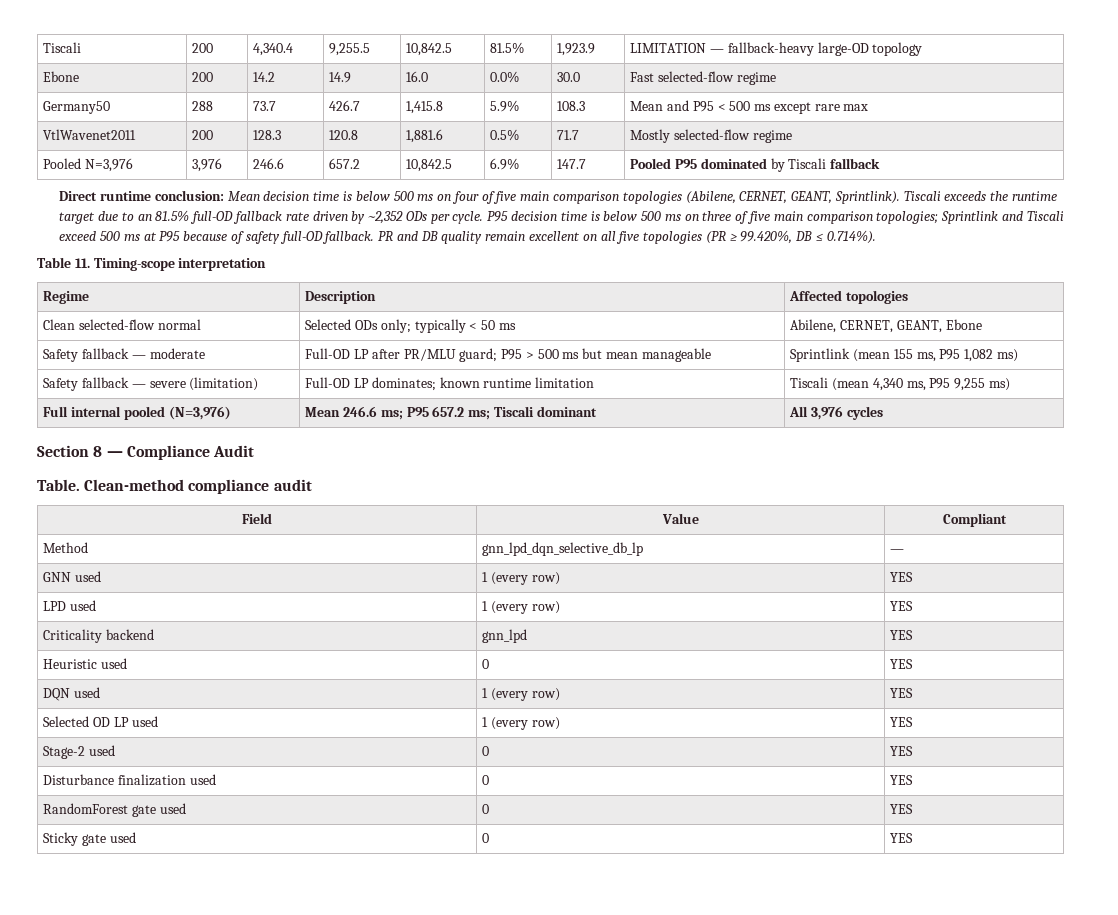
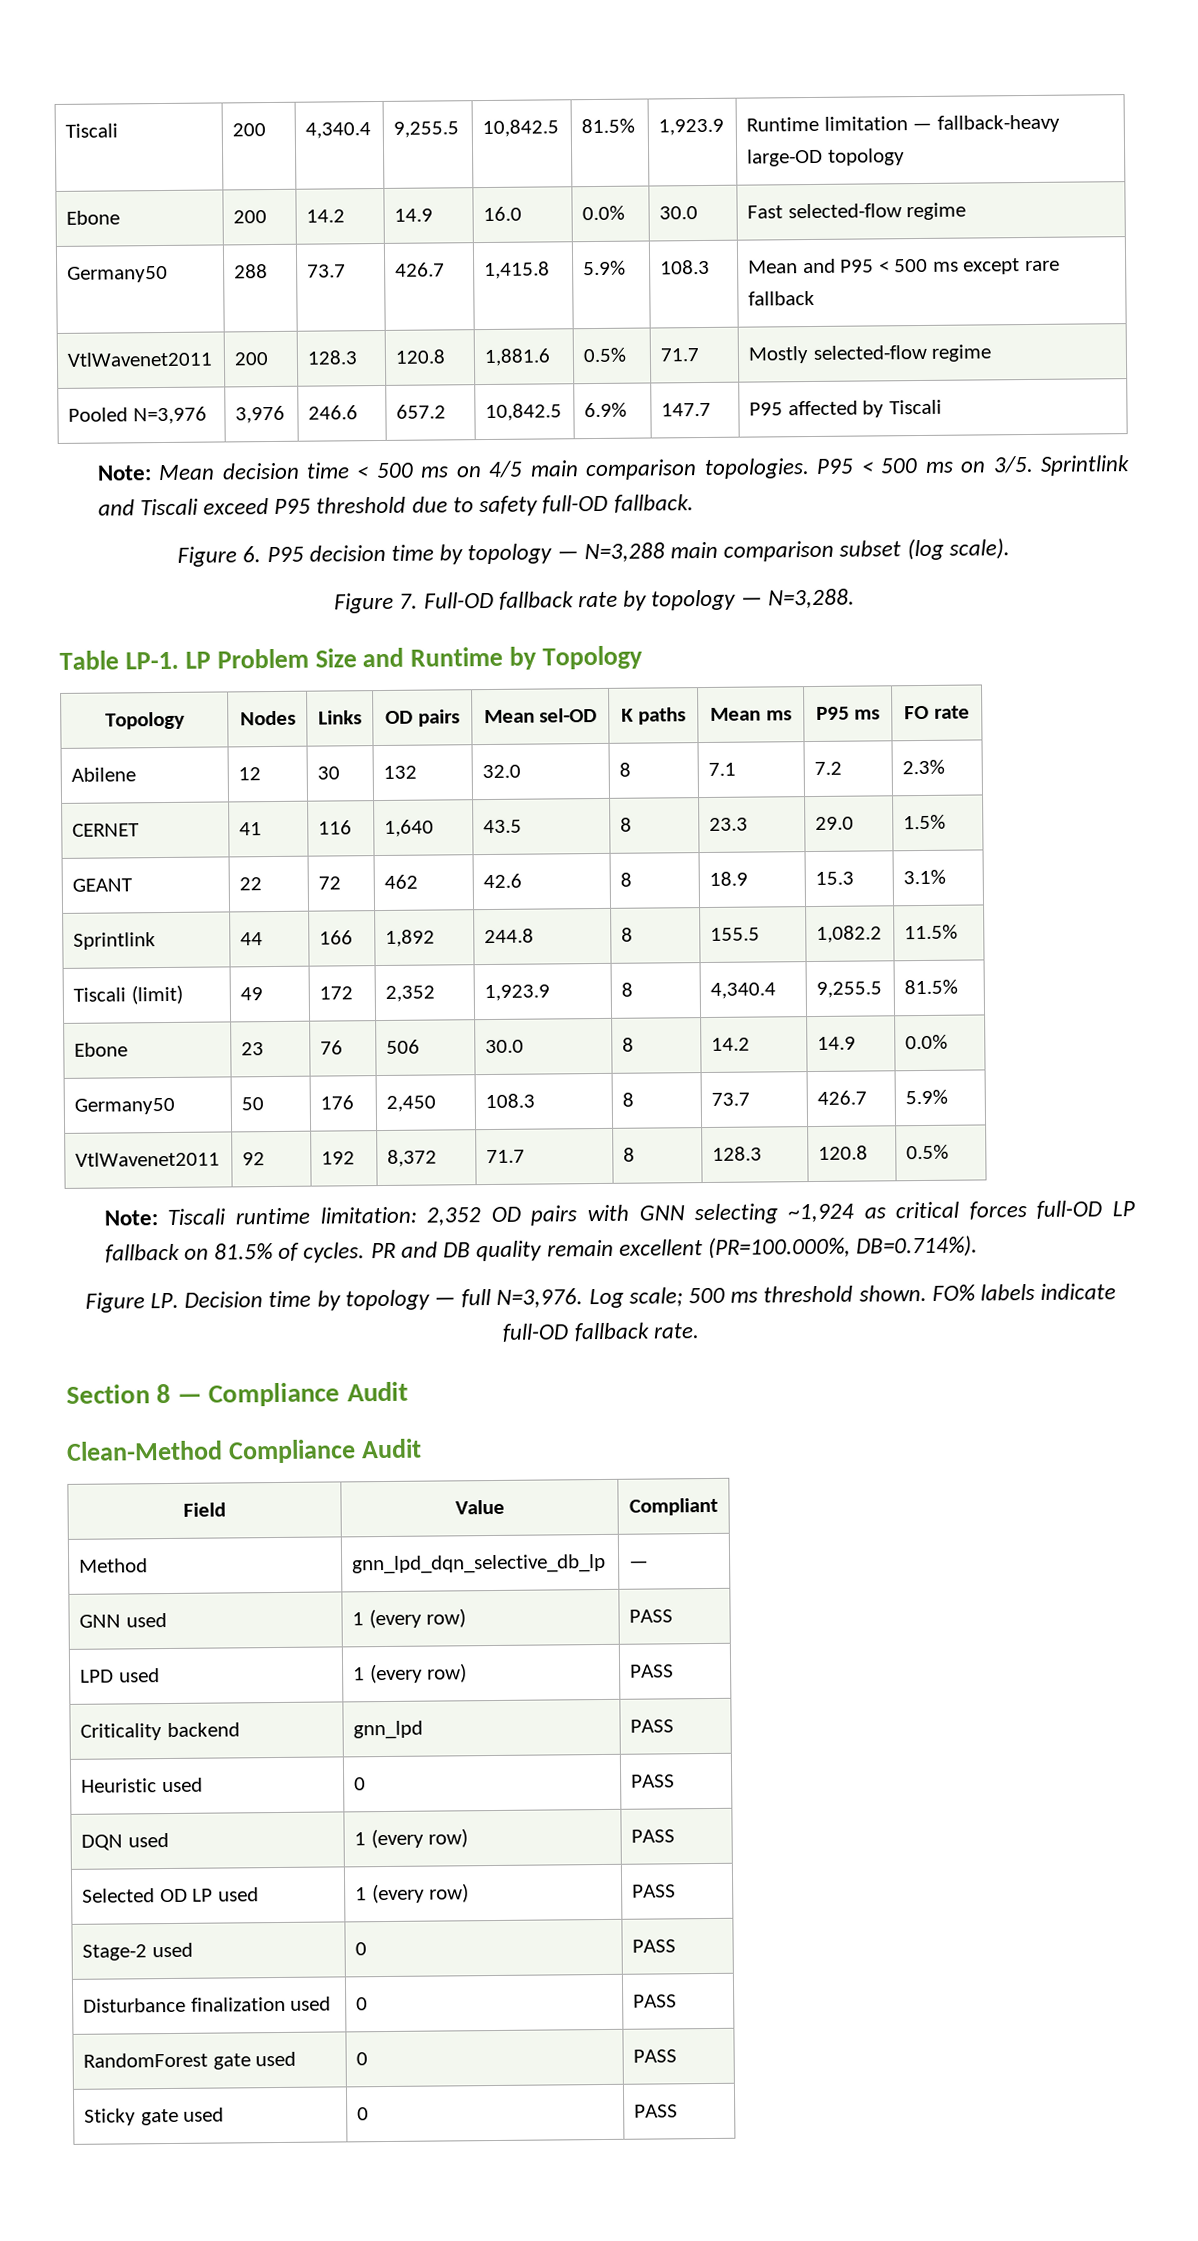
- Tiscali | 200 | 4,340.4 | 9,255.5 | 10,842.5 | 81.5% | 1,923.9 | LIMITATION — fallback-heavy large-OD topology
+ Tiscali | 200 | 4,340.4 | 9,255.5 | 10,842.5 | 81.5% | 1,923.9 | Runtime limitation — fallback-heavy large-OD topology
- Germany50 | 288 | 73.7 | 426.7 | 1,415.8 | 5.9% | 108.3 | Mean and P95 < 500 ms except rare max
+ Germany50 | 288 | 73.7 | 426.7 | 1,415.8 | 5.9% | 108.3 | Mean and P95 < 500 ms except rare fallback
- Pooled N=3,976 | 3,976 | 246.6 | 657.2 | 10,842.5 | 6.9% | 147.7 | Pooled P95 dominated by Tiscali fallback
- Direct runtime conclusion: Mean decision time is below 500 ms on four of five main comparison topologies (Abilene, CERNET, GEANT, Sprintlink). Tiscali exceeds the runtime target due to an 81.5% full-OD fallback rate driven by ~2,352 ODs per cycle. P95 decision time is below 500 ms on three of five main comparison topologies; Sprintlink and Tiscali exceed 500 ms at P95 because of safety full-OD fallback.
+ Pooled N=3,976 | 3,976 | 246.6 | 657.2 | 10,842.5 | 6.9% | 147.7 | P95 affected by Tiscali
+ Note: Mean decision time < 500 ms on 4/5 main comparison topologies. P95 < 500 ms on 3/5. Sprintlink and Tiscali exceed P95 threshold due to safety full-OD fallback.
+ Figure 6. P95 decision time by topology — N=3,288 main comparison subset (log scale).
+ Figure 7. Full-OD fallback rate by topology — N=3,288.
+ Table LP-1. LP Problem Size and Runtime by Topology
+ Topology | Nodes | Links | OD pairs | Mean sel-OD | K paths | Mean ms | P95 ms | FO rate
+ Abilene | 12 | 30 | 132 | 32.0 | 8 | 7.1 | 7.2 | 2.3%
+ CERNET | 41 | 116 | 1,640 | 43.5 | 8 | 23.3 | 29.0 | 1.5%
+ GEANT | 22 | 72 | 462 | 42.6 | 8 | 18.9 | 15.3 | 3.1%
+ Sprintlink | 44 | 166 | 1,892 | 244.8 | 8 | 155.5 | 1,082.2 | 11.5%
+ Tiscali (limit) | 49 | 172 | 2,352 | 1,923.9 | 8 | 4,340.4 | 9,255.5 | 81.5%
+ Ebone | 23 | 76 | 506 | 30.0 | 8 | 14.2 | 14.9 | 0.0%
+ Germany50 | 50 | 176 | 2,450 | 108.3 | 8 | 73.7 | 426.7 | 5.9%
+ VtlWavenet2011 | 92 | 192 | 8,372 | 71.7 | 8 | 128.3 | 120.8 | 0.5%
+ Note: Tiscali runtime limitation: 2,352 OD pairs with GNN selecting ~1,924 as critical forces full-OD LP fallback on 81.5% of cycles.
- PR and DB quality remain excellent on all five topologies (PR ≥ 99.420%, DB ≤ 0.714%).
- Table 11. Timing-scope interpretation
- Regime | Description | Affected topologies
- Clean selected-flow normal | Selected ODs only; typically < 50 ms | Abilene, CERNET, GEANT, Ebone
- Safety fallback — moderate | Full-OD LP after PR/MLU guard; P95 > 500 ms but mean manageable | Sprintlink (mean 155 ms, P95 1,082 ms)
- Safety fallback — severe (limitation) | Full-OD LP dominates; known runtime limitation | Tiscali (mean 4,340 ms, P95 9,255 ms)
- Full internal pooled (N=3,976) | Mean 246.6 ms; P95 657.2 ms; Tiscali dominant | All 3,976 cycles
+ PR and DB quality remain excellent (PR=100.000%, DB=0.714%).
+ Figure LP. Decision time by topology — full N=3,976. Log scale; 500 ms threshold shown. FO% labels indicate full-OD fallback rate.
- Table. Clean-method compliance audit
+ Clean-Method Compliance Audit
- GNN used | 1 (every row) | YES
+ GNN used | 1 (every row) | PASS
- LPD used | 1 (every row) | YES
+ LPD used | 1 (every row) | PASS
- Criticality backend | gnn_lpd | YES
+ Criticality backend | gnn_lpd | PASS
- Heuristic used | 0 | YES
+ Heuristic used | 0 | PASS
- DQN used | 1 (every row) | YES
+ DQN used | 1 (every row) | PASS
- Selected OD LP used | 1 (every row) | YES
+ Selected OD LP used | 1 (every row) | PASS
- Stage-2 used | 0 | YES
+ Stage-2 used | 0 | PASS
- Disturbance finalization used | 0 | YES
+ Disturbance finalization used | 0 | PASS
- RandomForest gate used | 0 | YES
+ RandomForest gate used | 0 | PASS
- Sticky gate used | 0 | YES
+ Sticky gate used | 0 | PASS

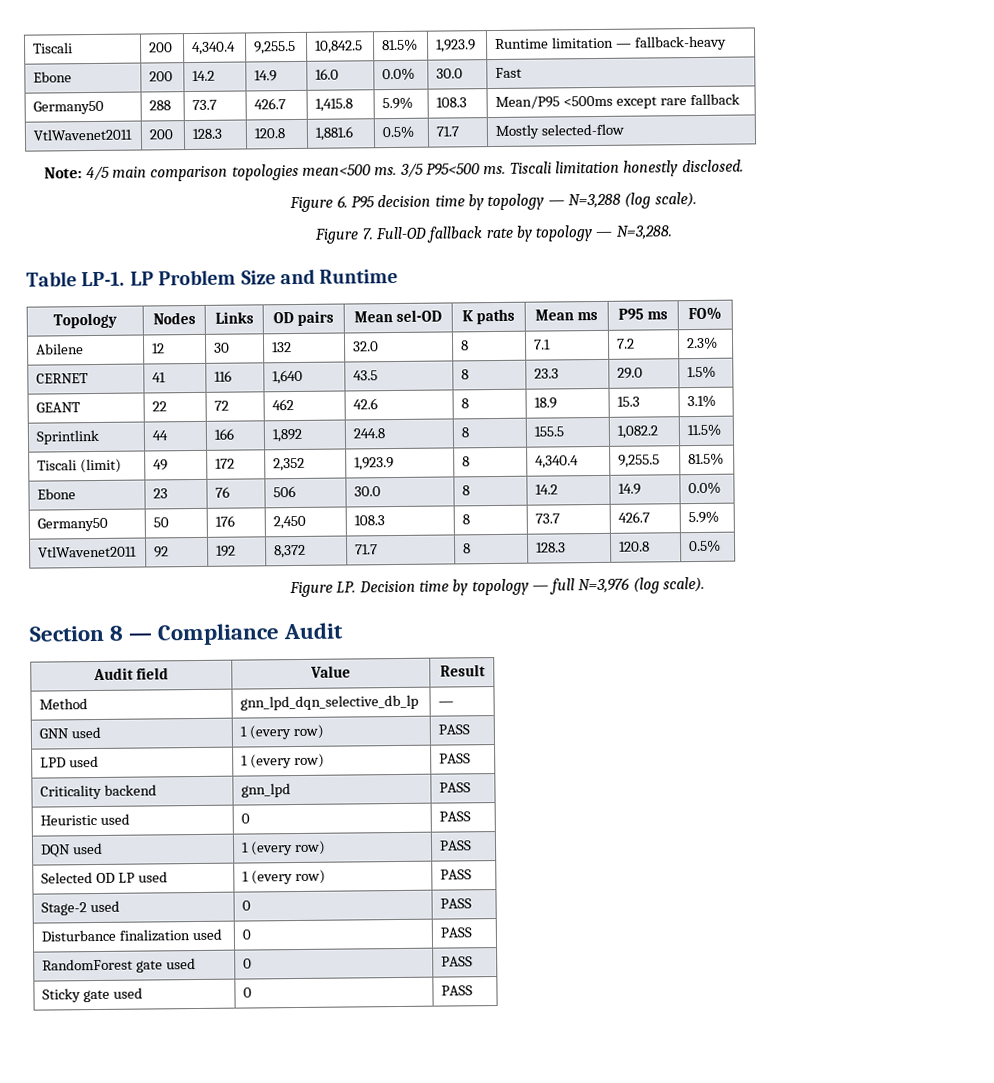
- Tiscali | 200 | 4,340.4 | 9,255.5 | 10,842.5 | 81.5% | 1,923.9 | Runtime limitation — fallback-heavy large-OD topology
+ Tiscali | 200 | 4,340.4 | 9,255.5 | 10,842.5 | 81.5% | 1,923.9 | Runtime limitation — fallback-heavy
- Ebone | 200 | 14.2 | 14.9 | 16.0 | 0.0% | 30.0 | Fast selected-flow regime
+ Ebone | 200 | 14.2 | 14.9 | 16.0 | 0.0% | 30.0 | Fast
- Germany50 | 288 | 73.7 | 426.7 | 1,415.8 | 5.9% | 108.3 | Mean and P95 < 500 ms except rare fallback
+ Germany50 | 288 | 73.7 | 426.7 | 1,415.8 | 5.9% | 108.3 | Mean/P95 <500ms except rare fallback
- VtlWavenet2011 | 200 | 128.3 | 120.8 | 1,881.6 | 0.5% | 71.7 | Mostly selected-flow regime
- Pooled N=3,976 | 3,976 | 246.6 | 657.2 | 10,842.5 | 6.9% | 147.7 | P95 affected by Tiscali
- Note: Mean decision time < 500 ms on 4/5 main comparison topologies. P95 < 500 ms on 3/5. Sprintlink and Tiscali exceed P95 threshold due to safety full-OD fallback.
+ VtlWavenet2011 | 200 | 128.3 | 120.8 | 1,881.6 | 0.5% | 71.7 | Mostly selected-flow
+ Note: 4/5 main comparison topologies mean<500 ms. 3/5 P95<500 ms. Tiscali limitation honestly disclosed.
- Figure 6. P95 decision time by topology — N=3,288 main comparison subset (log scale).
+ Figure 6. P95 decision time by topology — N=3,288 (log scale).
- LP Problem Size and Runtime by Topology
+ LP Problem Size and Runtime
- Topology | Nodes | Links | OD pairs | Mean sel-OD | K paths | Mean ms | P95 ms | FO rate
+ Topology | Nodes | Links | OD pairs | Mean sel-OD | K paths | Mean ms | P95 ms | FO%
- Note: Tiscali runtime limitation: 2,352 OD pairs with GNN selecting ~1,924 as critical forces full-OD LP fallback on 81.5% of cycles. PR and DB quality remain excellent (PR=100.000%, DB=0.714%).
- Figure LP. Decision time by topology — full N=3,976. Log scale; 500 ms threshold shown. FO% labels indicate full-OD fallback rate.
+ Figure LP. Decision time by topology — full N=3,976 (log scale).
- Clean-Method Compliance Audit
- Field | Value | Compliant
+ Audit field | Value | Result

